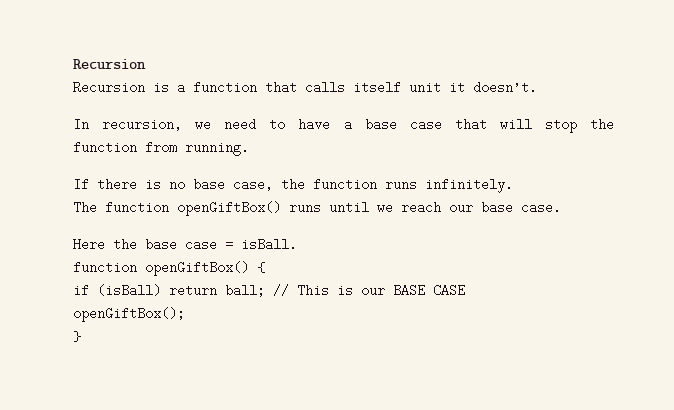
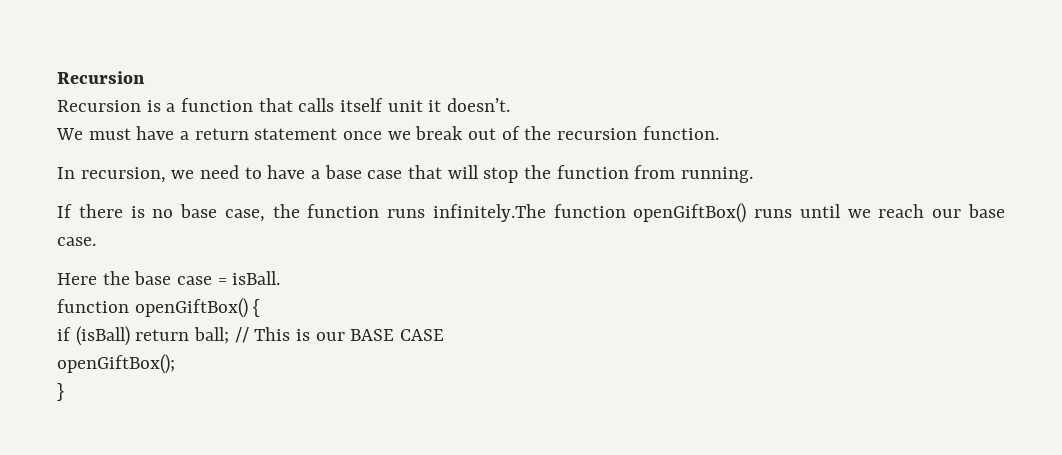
+ We must have a return statement once we break out of the recursion function.
- If there is no base case, the function runs infinitely.
- The function openGiftBox() runs until we reach our base case.
+ If there is no base case, the function runs infinitely.The function openGiftBox() runs until we reach our base case.

